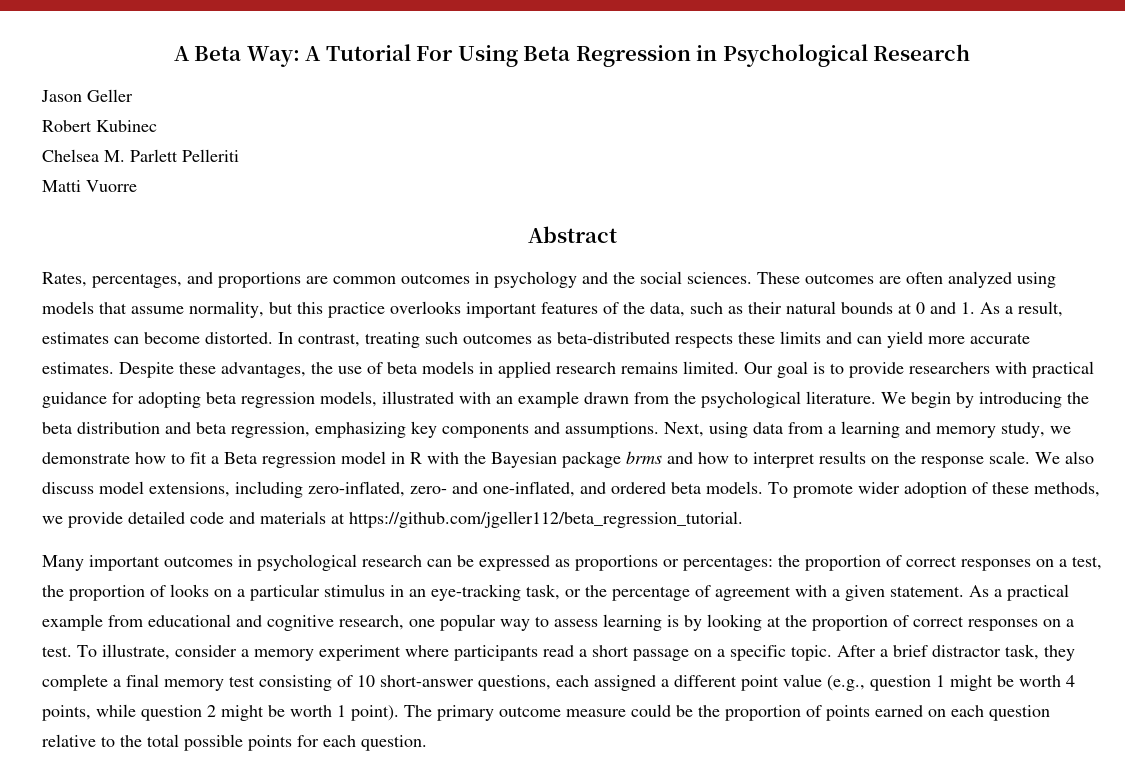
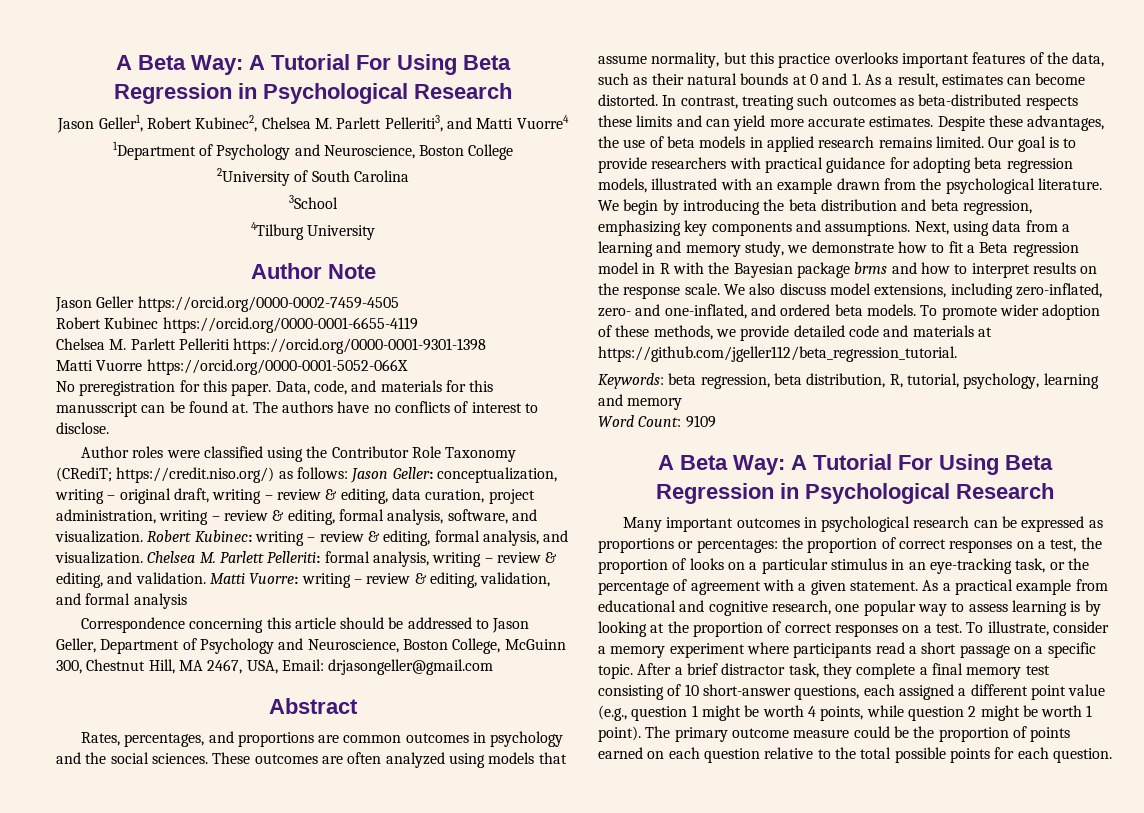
+ Jason Geller1, Robert Kubinec2, Chelsea M. Parlett Pelleriti3, and Matti Vuorre4
+ 1Department of Psychology and Neuroscience, Boston College
+ 2University of South Carolina
+ 3School
+ 4Tilburg University
+ Author Note
- Jason Geller
+ Jason Geller https://orcid.org/0000-0002-7459-4505
- Robert Kubinec
+ Robert Kubinec https://orcid.org/0000-0001-6655-4119
- Chelsea M. Parlett Pelleriti
+ Chelsea M. Parlett Pelleriti https://orcid.org/0000-0001-9301-1398
- Matti Vuorre
+ Matti Vuorre https://orcid.org/0000-0001-5052-066X
+ No preregistration for this paper. Data, code, and materials for this manusscript can be found at. The authors have no conflicts of interest to disclose.
+ Author roles were classified using the Contributor Role Taxonomy (CRediT; https://credit.niso.org/) as follows: Jason Geller: conceptualization, writing – original draft, writing – review & editing, data curation, project administration, writing – review & editing, formal analysis, software, and visualization. Robert Kubinec: writing – review & editing, formal analysis, and visualization. Chelsea M. Parlett Pelleriti: formal analysis, writing – review & editing, and validation. Matti Vuorre: writing – review & editing, validation, and formal analysis
+ Correspondence concerning this article should be addressed to Jason Geller, Department of Psychology and Neuroscience, Boston College, McGuinn 300, Chestnut Hill, MA 2467, USA, Email: drjasongeller@gmail.com
+ Keywords: beta regression, beta distribution, R, tutorial, psychology, learning and memory
+ Word Count: 9109
+ A Beta Way: A Tutorial For Using Beta Regression in Psychological Research

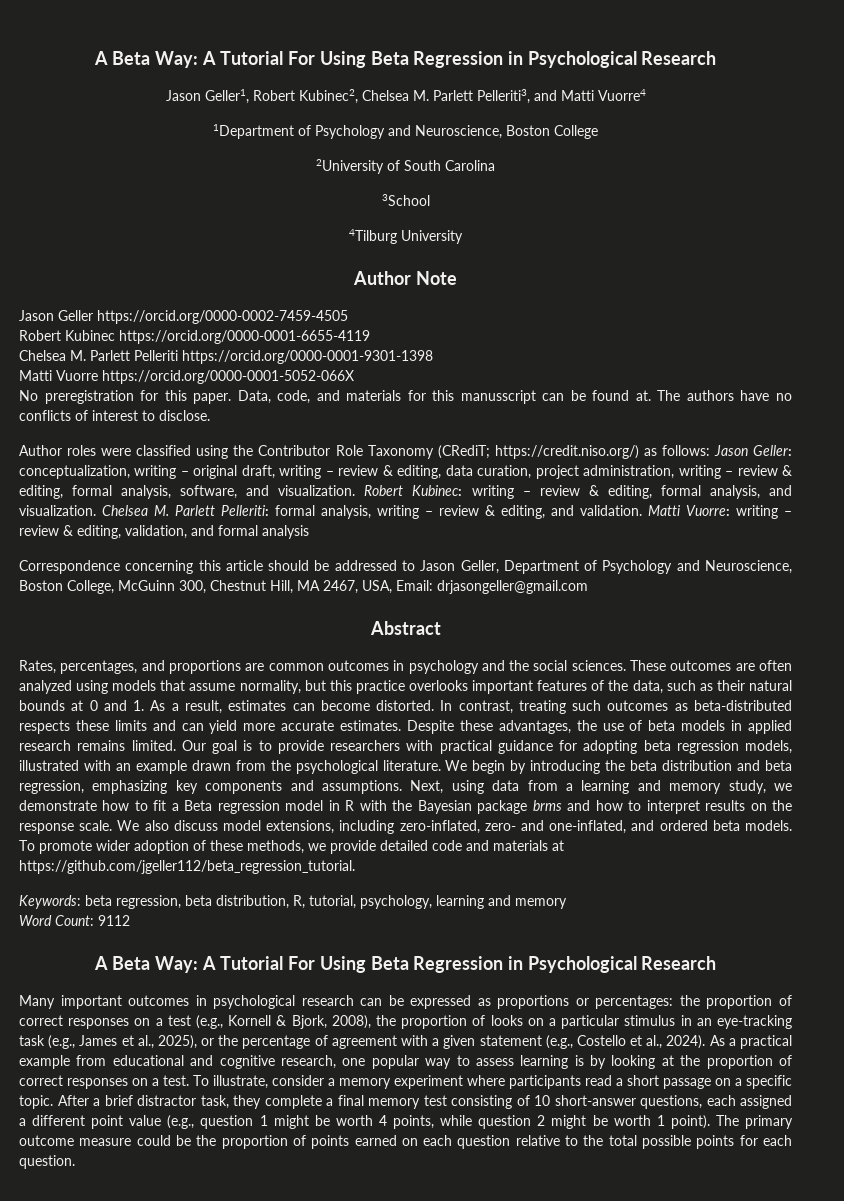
- Word Count: 9109
+ Word Count: 9112
- Many important outcomes in psychological research can be expressed as proportions or percentages: the proportion of correct responses on a test, the proportion of looks on a particular stimulus in an eye-tracking task, or the percentage of agreement with a given statement.
+ Many important outcomes in psychological research can be expressed as proportions or percentages: the proportion of correct responses on a test (e.g., Kornell & Bjork, 2008), the proportion of looks on a particular stimulus in an eye-tracking task (e.g., James et al., 2025), or the percentage of agreement with a given statement (e.g., Costello et al., 2024).

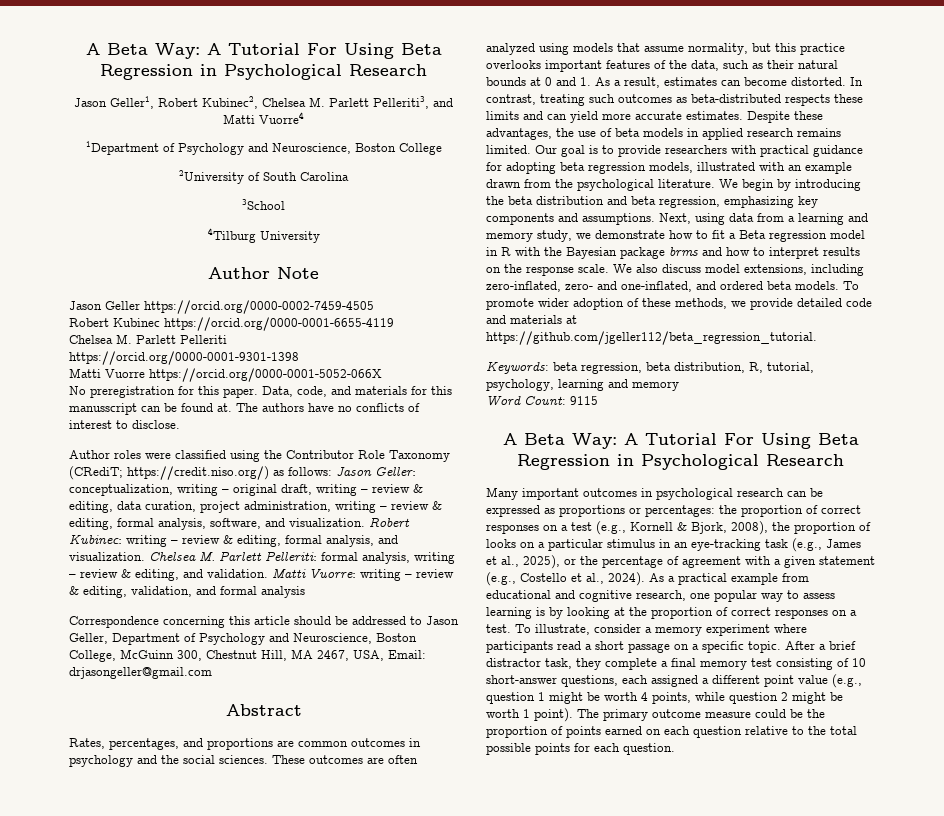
- Word Count: 9112
+ Word Count: 9115

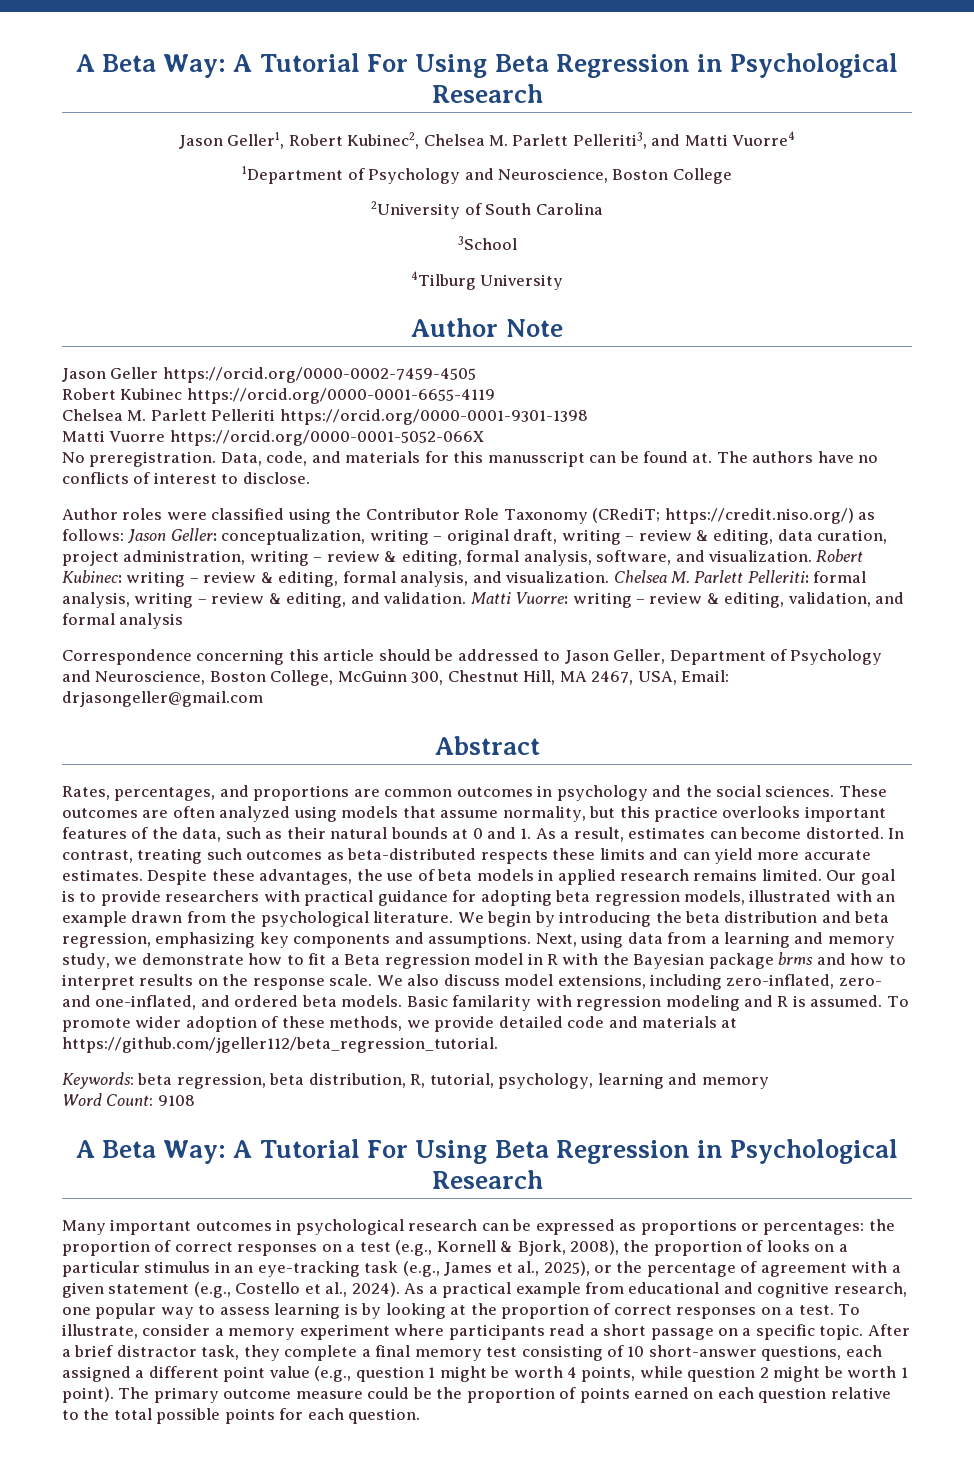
- No preregistration for this paper.
+ No preregistration.
+ Basic familarity with regression modeling and R is assumed.
- Word Count: 9115
+ Word Count: 9108

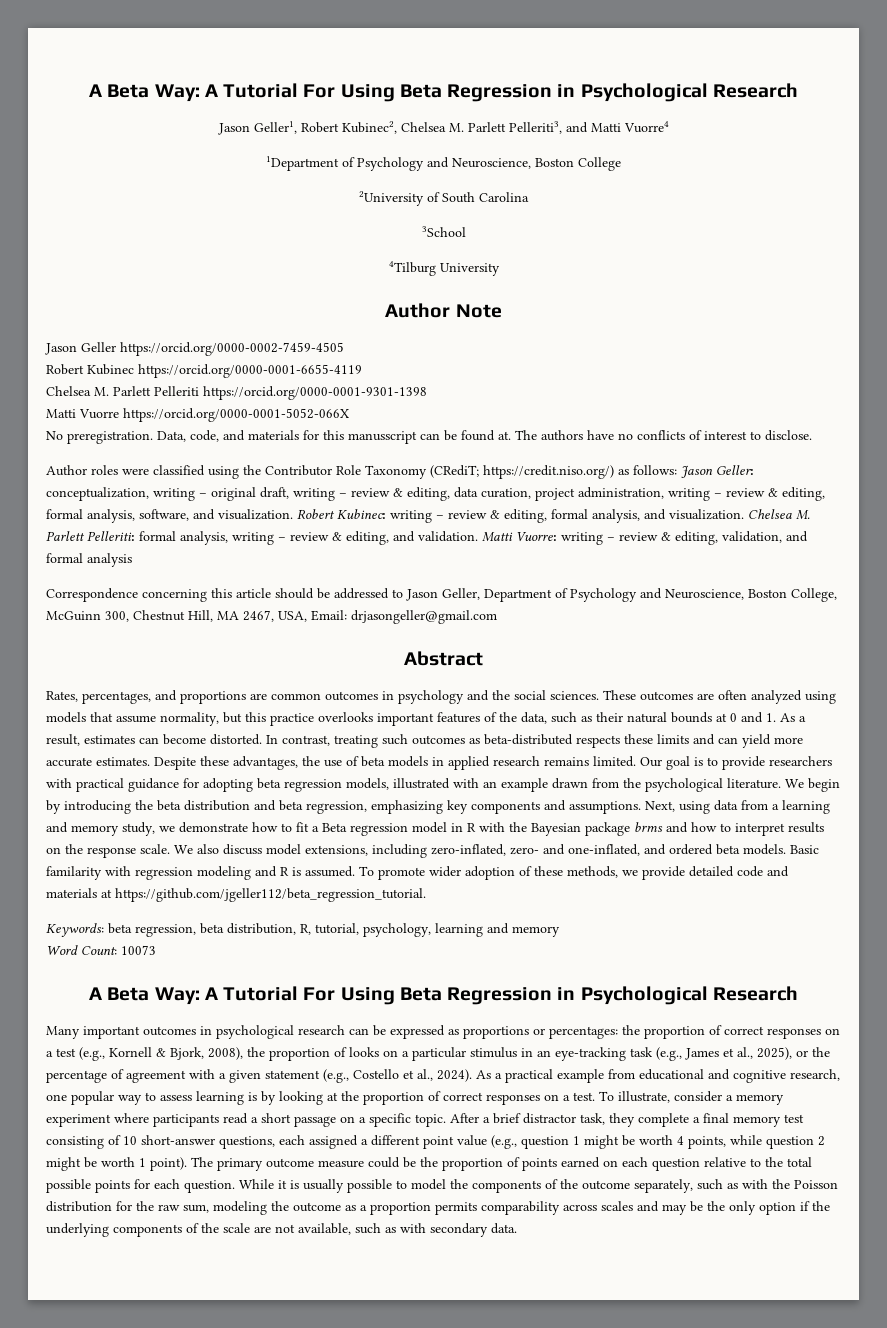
- Word Count: 9108
+ Word Count: 10073
+ While it is usually possible to model the components of the outcome separately, such as with the Poisson distribution for the raw sum, modeling the outcome as a proportion permits comparability across scales and may be the only option if the underlying components of the scale are not available, such as with secondary data.

